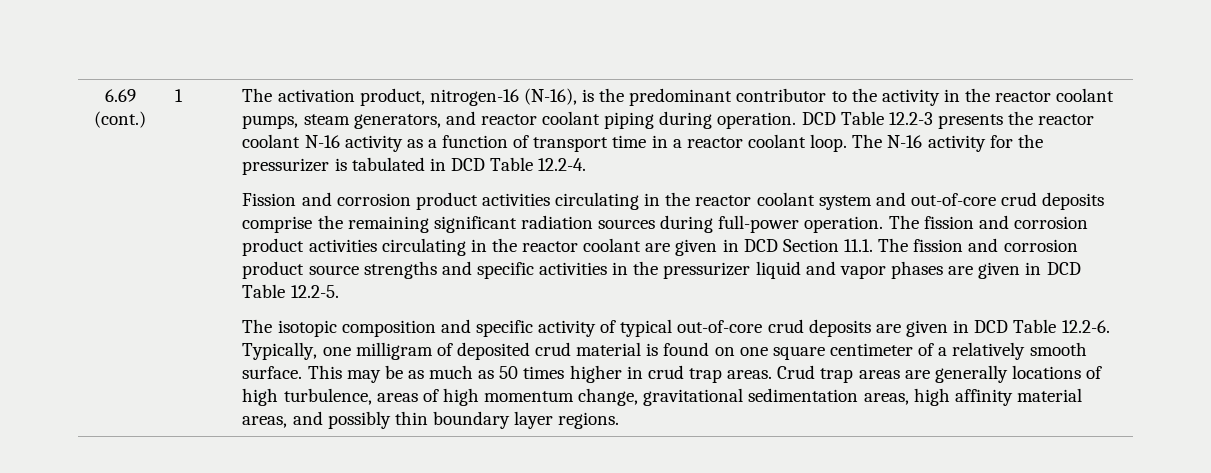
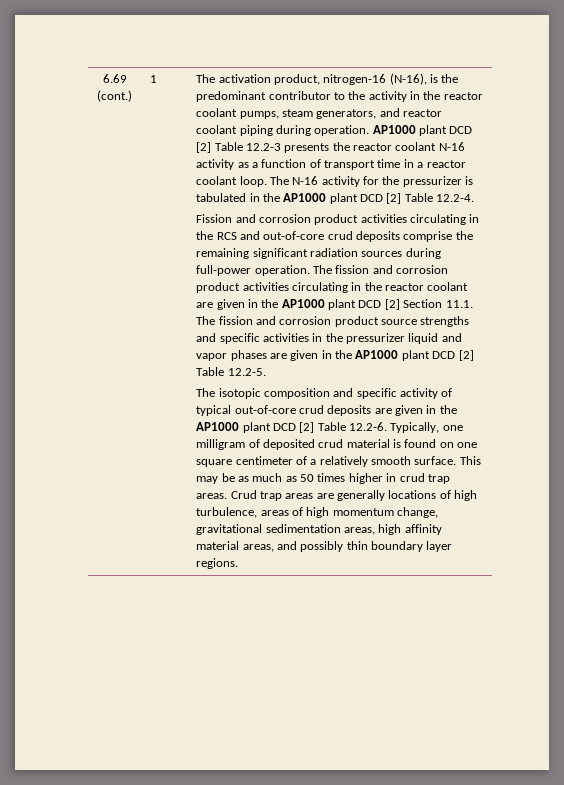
- DCD Table 12.2-3 presents the reactor coolant N-16 activity as a function of transport time in a reactor coolant loop.
+ AP1000 plant DCD [2] Table 12.2-3 presents the reactor coolant N-16 activity as a function of transport time in a reactor coolant loop.
- The N-16 activity for the pressurizer is tabulated in DCD Table 12.2-4.
+ The N-16 activity for the pressurizer is tabulated in the AP1000 plant DCD [2] Table 12.2-4.
- Fission and corrosion product activities circulating in the reactor coolant system and out-of-core crud deposits comprise the remaining significant radiation sources during full-power operation.
+ Fission and corrosion product activities circulating in the RCS and out-of-core crud deposits comprise the remaining significant radiation sources during full-power operation.
- The fission and corrosion product activities circulating in the reactor coolant are given in DCD Section 11.1. The fission and corrosion product source strengths and specific activities in the pressurizer liquid and vapor phases are given in DCD Table 12.2-5.
+ The fission and corrosion product activities circulating in the reactor coolant are given in the AP1000 plant DCD [2] Section 11.1. The fission and corrosion product source strengths and specific activities in the pressurizer liquid and vapor phases are given in the AP1000 plant DCD [2] Table 12.2-5.
- The isotopic composition and specific activity of typical out-of-core crud deposits are given in DCD Table 12.2-6. Typically, one milligram of deposited crud material is found on one square centimeter of a relatively smooth surface.
+ The isotopic composition and specific activity of typical out-of-core crud deposits are given in the AP1000 plant DCD [2] Table 12.2-6. Typically, one milligram of deposited crud material is found on one square centimeter of a relatively smooth surface.

